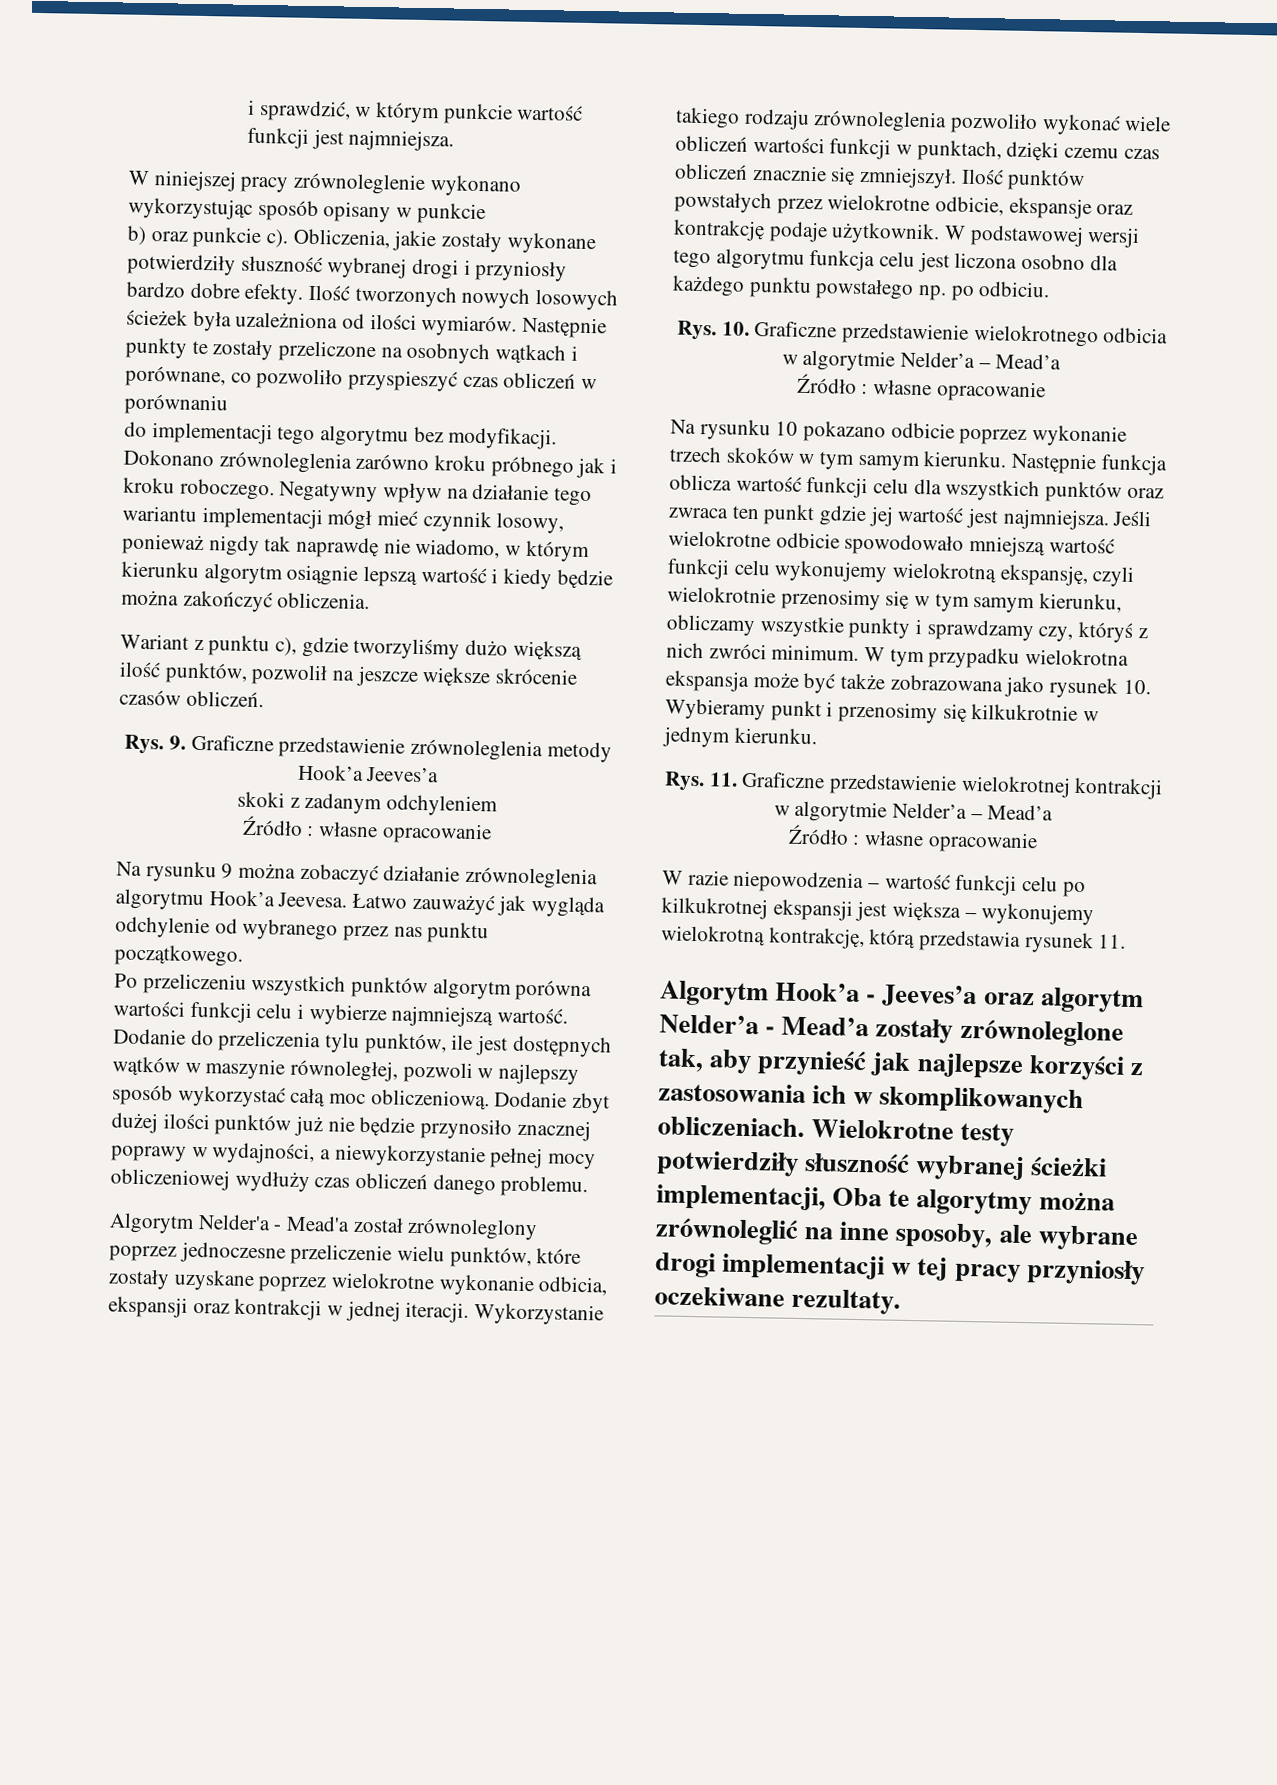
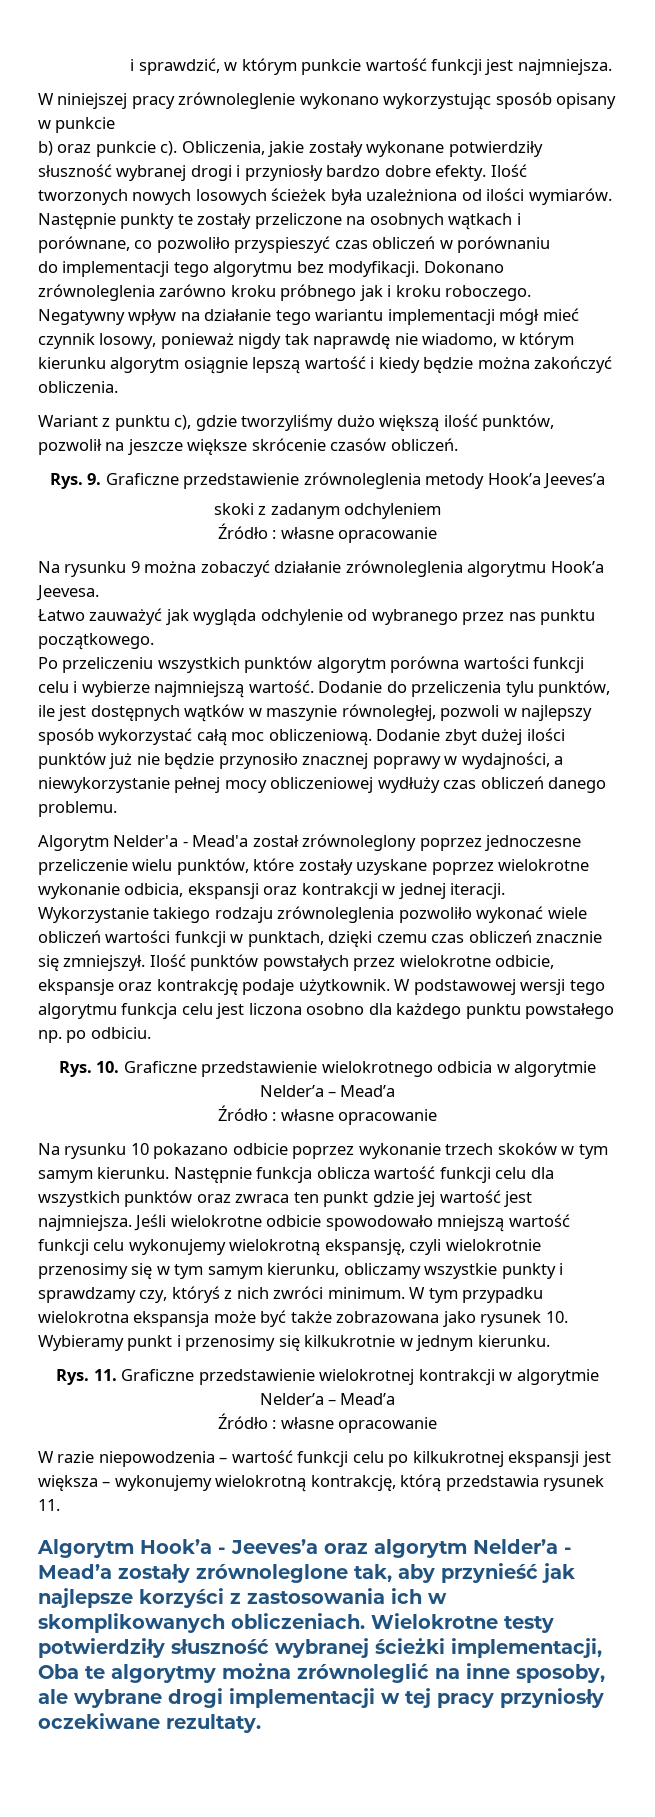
- Na rysunku 9 można zobaczyć działanie zrównoleglenia algorytmu Hook’a Jeevesa. Łatwo zauważyć jak wygląda odchylenie od wybranego przez nas punktu początkowego.
+ Na rysunku 9 można zobaczyć działanie zrównoleglenia algorytmu Hook’a Jeevesa.
+ Łatwo zauważyć jak wygląda odchylenie od wybranego przez nas punktu początkowego.

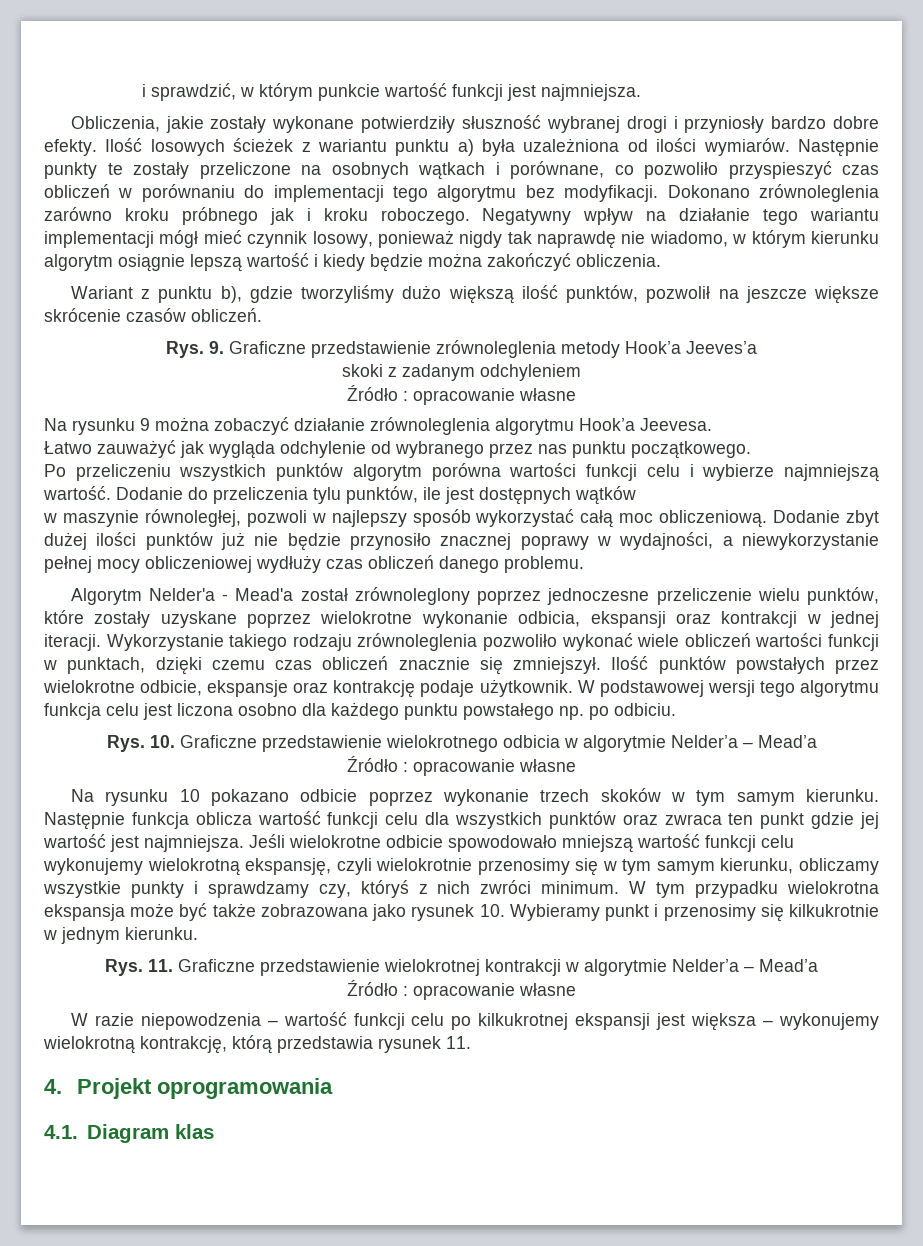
- W niniejszej pracy zrównoleglenie wykonano wykorzystując sposób opisany w punkcie
- b) oraz punkcie c).
- Ilość tworzonych nowych losowych ścieżek była uzależniona od ilości wymiarów.
+ Ilość losowych ścieżek z wariantu punktu a) była uzależniona od ilości wymiarów.
- Następnie punkty te zostały przeliczone na osobnych wątkach i porównane, co pozwoliło przyspieszyć czas obliczeń w porównaniu
- do implementacji tego algorytmu bez modyfikacji.
+ Następnie punkty te zostały przeliczone na osobnych wątkach i porównane, co pozwoliło przyspieszyć czas obliczeń w porównaniu do implementacji tego algorytmu bez modyfikacji.
- Wariant z punktu c), gdzie tworzyliśmy dużo większą ilość punktów, pozwolił na jeszcze większe skrócenie czasów obliczeń.
+ Wariant z punktu b), gdzie tworzyliśmy dużo większą ilość punktów, pozwolił na jeszcze większe skrócenie czasów obliczeń.
  skoki z zadanym odchyleniem
- Źródło : własne opracowanie
+ Źródło : opracowanie własne
- Dodanie do przeliczenia tylu punktów, ile jest dostępnych wątków w maszynie równoległej, pozwoli w najlepszy sposób wykorzystać całą moc obliczeniową.
+ Dodanie do przeliczenia tylu punktów, ile jest dostępnych wątków
+ w maszynie równoległej, pozwoli w najlepszy sposób wykorzystać całą moc obliczeniową.
  Rys. 10. Graficzne przedstawienie wielokrotnego odbicia w algorytmie Nelder’a – Mead’a
- Źródło : własne opracowanie
+ Źródło : opracowanie własne
  Rys. 11. Graficzne przedstawienie wielokrotnej kontrakcji w algorytmie Nelder’a – Mead’a
- Źródło : własne opracowanie
+ Źródło : opracowanie własne
- Algorytm Hook’a - Jeeves’a oraz algorytm Nelder’a - Mead’a zostały zrównoleglone tak, aby przynieść jak najlepsze korzyści z zastosowania ich w skomplikowanych obliczeniach. Wielokrotne testy potwierdziły słuszność wybranej ścieżki implementacji, Oba te algorytmy można zrównoleglić na inne sposoby, ale wybrane drogi implementacji w tej pracy przyniosły oczekiwane rezultaty.
+ 4. Projekt oprogramowania
+ 4.1. Diagram klas

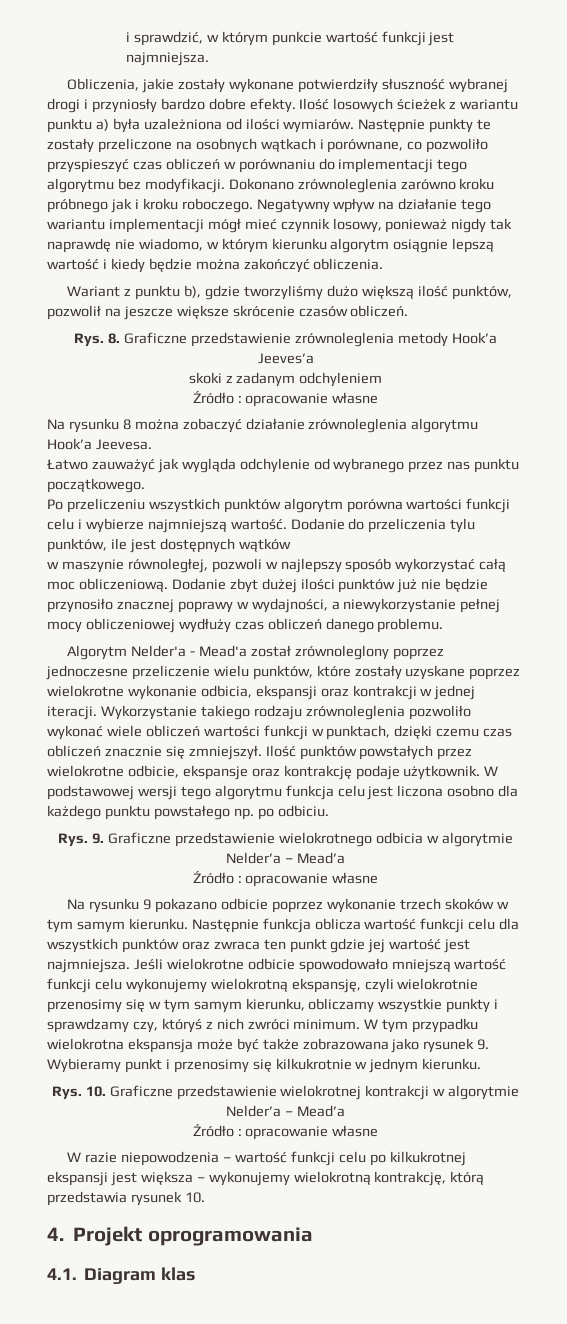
- Rys. 9. Graficzne przedstawienie zrównoleglenia metody Hook’a Jeeves’a
+ Rys. 8. Graficzne przedstawienie zrównoleglenia metody Hook’a Jeeves’a
- Na rysunku 9 można zobaczyć działanie zrównoleglenia algorytmu Hook’a Jeevesa.
+ Na rysunku 8 można zobaczyć działanie zrównoleglenia algorytmu Hook’a Jeevesa.
- Rys. 10. Graficzne przedstawienie wielokrotnego odbicia w algorytmie Nelder’a – Mead’a
+ Rys. 9. Graficzne przedstawienie wielokrotnego odbicia w algorytmie Nelder’a – Mead’a
- Na rysunku 10 pokazano odbicie poprzez wykonanie trzech skoków w tym samym kierunku.
+ Na rysunku 9 pokazano odbicie poprzez wykonanie trzech skoków w tym samym kierunku.
- W tym przypadku wielokrotna ekspansja może być także zobrazowana jako rysunek 10. Wybieramy punkt i przenosimy się kilkukrotnie w jednym kierunku.
+ W tym przypadku wielokrotna ekspansja może być także zobrazowana jako rysunek 9. Wybieramy punkt i przenosimy się kilkukrotnie w jednym kierunku.
- Rys. 11. Graficzne przedstawienie wielokrotnej kontrakcji w algorytmie Nelder’a – Mead’a
+ Rys. 10. Graficzne przedstawienie wielokrotnej kontrakcji w algorytmie Nelder’a – Mead’a
- W razie niepowodzenia – wartość funkcji celu po kilkukrotnej ekspansji jest większa – wykonujemy wielokrotną kontrakcję, którą przedstawia rysunek 11.
+ W razie niepowodzenia – wartość funkcji celu po kilkukrotnej ekspansji jest większa – wykonujemy wielokrotną kontrakcję, którą przedstawia rysunek 10.

